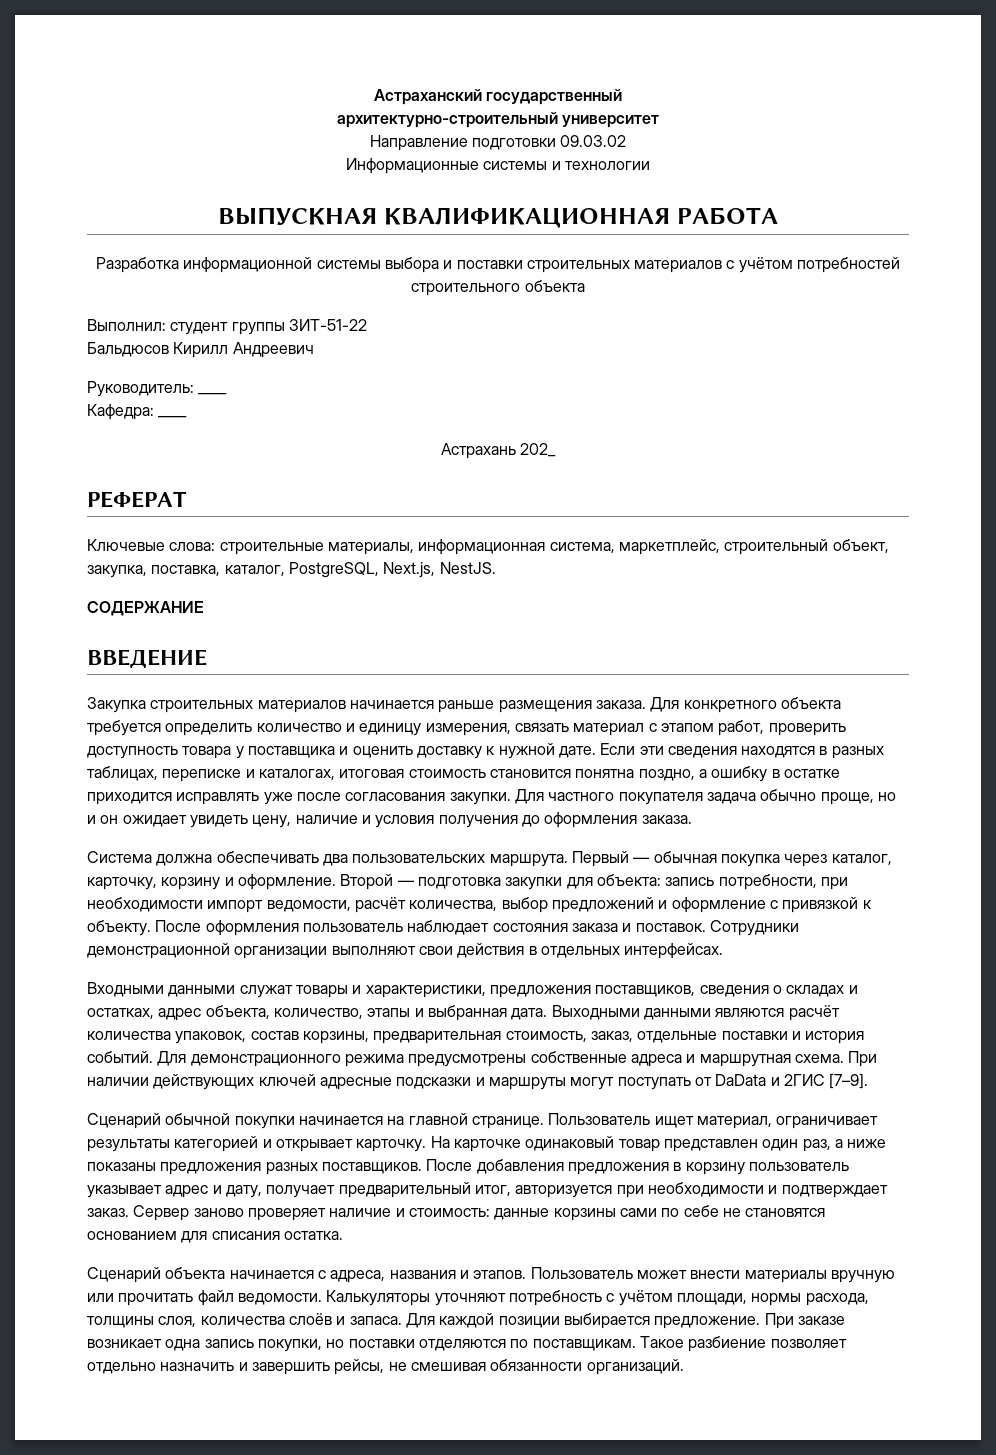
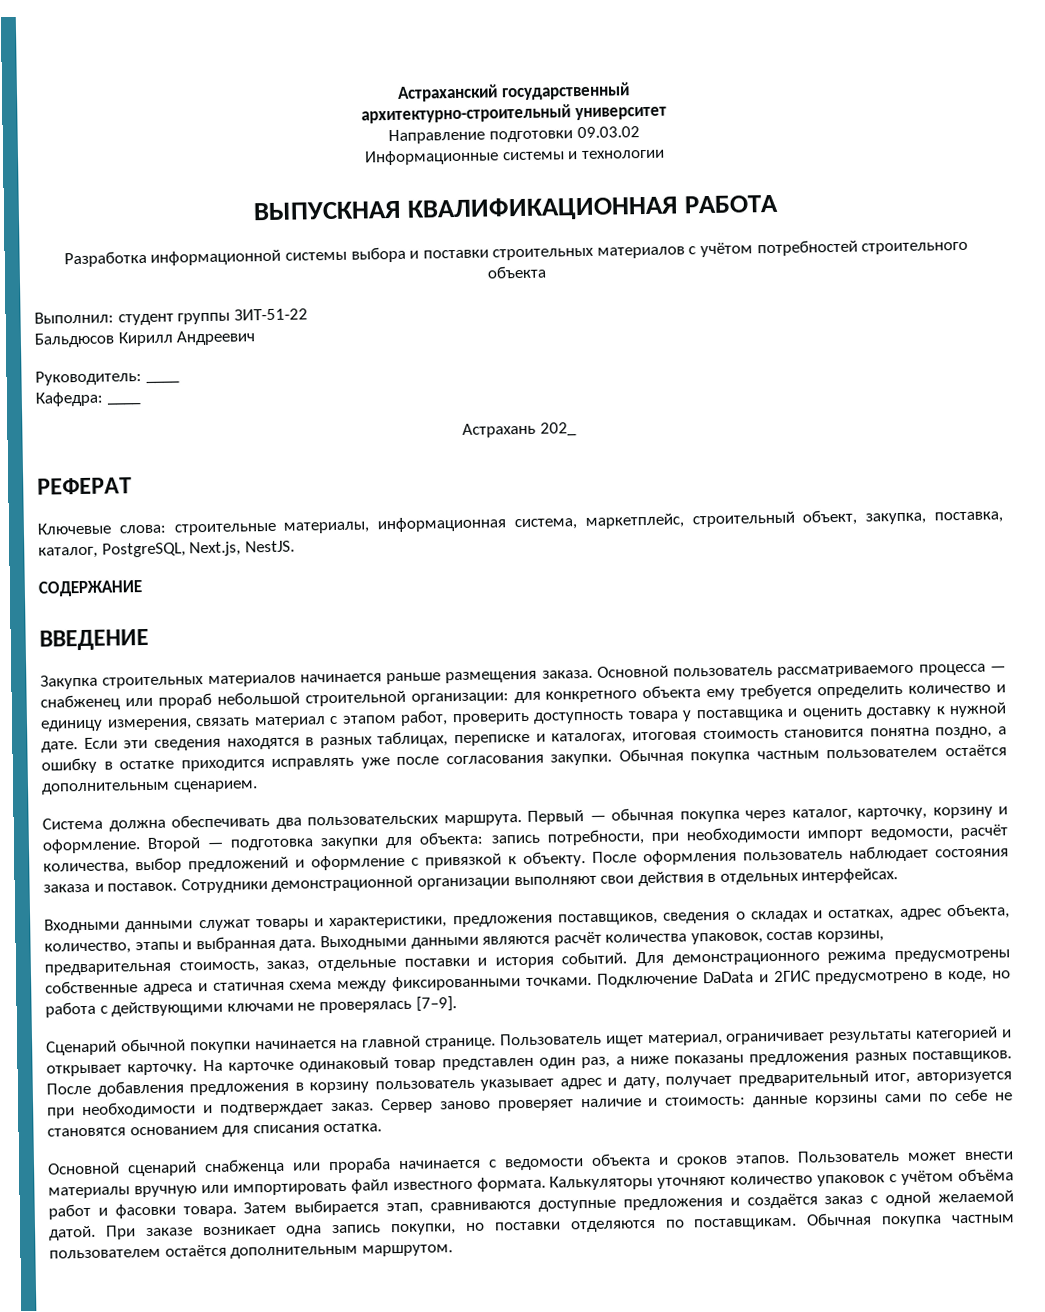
- Для конкретного объекта требуется определить количество и единицу измерения, связать материал с этапом работ, проверить доступность товара у поставщика и оценить доставку к нужной дате.
+ Основной пользователь рассматриваемого процесса — снабженец или прораб небольшой строительной организации: для конкретного объекта ему требуется определить количество и единицу измерения, связать материал с этапом работ, проверить доступность товара у поставщика и оценить доставку к нужной дате.
- Для частного покупателя задача обычно проще, но и он ожидает увидеть цену, наличие и условия получения до оформления заказа.
+ Обычная покупка частным пользователем остаётся дополнительным сценарием.
- Для демонстрационного режима предусмотрены собственные адреса и маршрутная схема. При наличии действующих ключей адресные подсказки и маршруты могут поступать от DaData и 2ГИС [7–9].
+ Для демонстрационного режима предусмотрены собственные адреса и статичная схема между фиксированными точками. Подключение DaData и 2ГИС предусмотрено в коде, но работа с действующими ключами не проверялась [7–9].
- Сценарий объекта начинается с адреса, названия и этапов.
+ Основной сценарий снабженца или прораба начинается с ведомости объекта и сроков этапов.
- Пользователь может внести материалы вручную или прочитать файл ведомости. Калькуляторы уточняют потребность с учётом площади, нормы расхода, толщины слоя, количества слоёв и запаса. Для каждой позиции выбирается предложение.
+ Пользователь может внести материалы вручную или импортировать файл известного формата. Калькуляторы уточняют количество упаковок с учётом объёма работ и фасовки товара. Затем выбирается этап, сравниваются доступные предложения и создаётся заказ с одной желаемой датой.
- Такое разбиение позволяет отдельно назначить и завершить рейсы, не смешивая обязанности организаций.
+ Обычная покупка частным пользователем остаётся дополнительным маршрутом.

